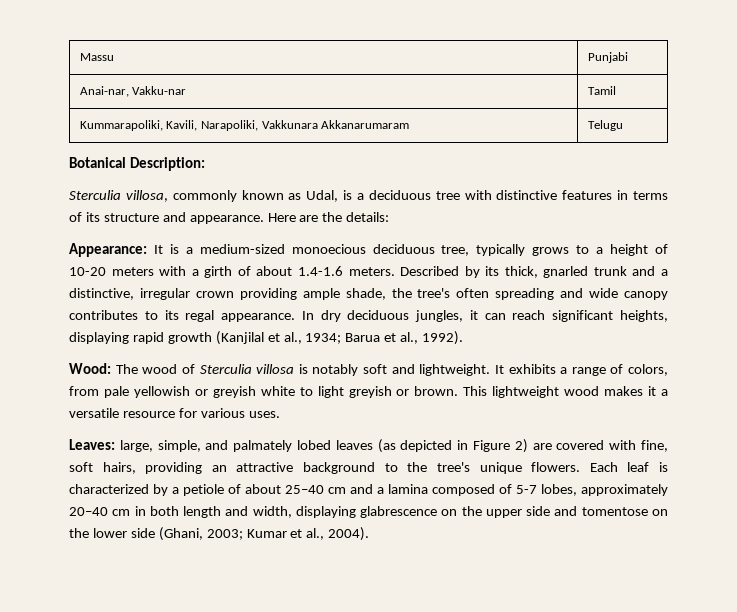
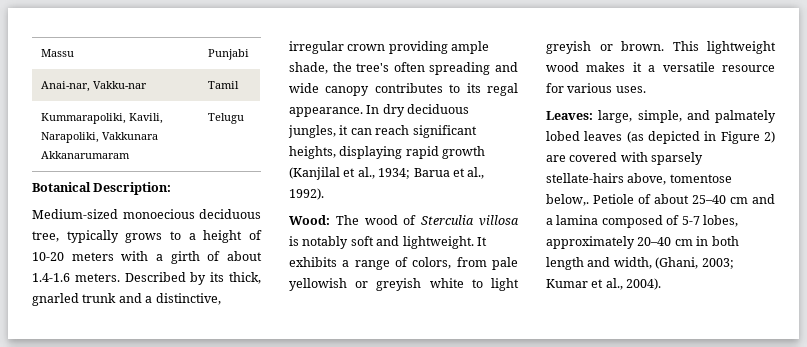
- Sterculia villosa, commonly known as Udal, is a deciduous tree with distinctive features in terms of its structure and appearance. Here are the details:
- Appearance: It is a medium-sized monoecious deciduous tree, typically grows to a height of 10-20 meters with a girth of about 1.4-1.6 meters.
+ Medium-sized monoecious deciduous tree, typically grows to a height of 10-20 meters with a girth of about 1.4-1.6 meters.
- Leaves: large, simple, and palmately lobed leaves (as depicted in Figure 2) are covered with fine, soft hairs, providing an attractive background to the tree's unique flowers. Each leaf is characterized by a petiole of about 25–40 cm and a lamina composed of 5-7 lobes, approximately 20–40 cm in both length and width, displaying glabrescence on the upper side and tomentose on the lower side (Ghani, 2003; Kumar et al., 2004).
+ Leaves: large, simple, and palmately lobed leaves (as depicted in Figure 2) are covered with sparsely stellate-hairs above, tomentose below,. Petiole of about 25–40 cm and a lamina composed of 5-7 lobes, approximately 20–40 cm in both length and width, (Ghani, 2003; Kumar et al., 2004).

